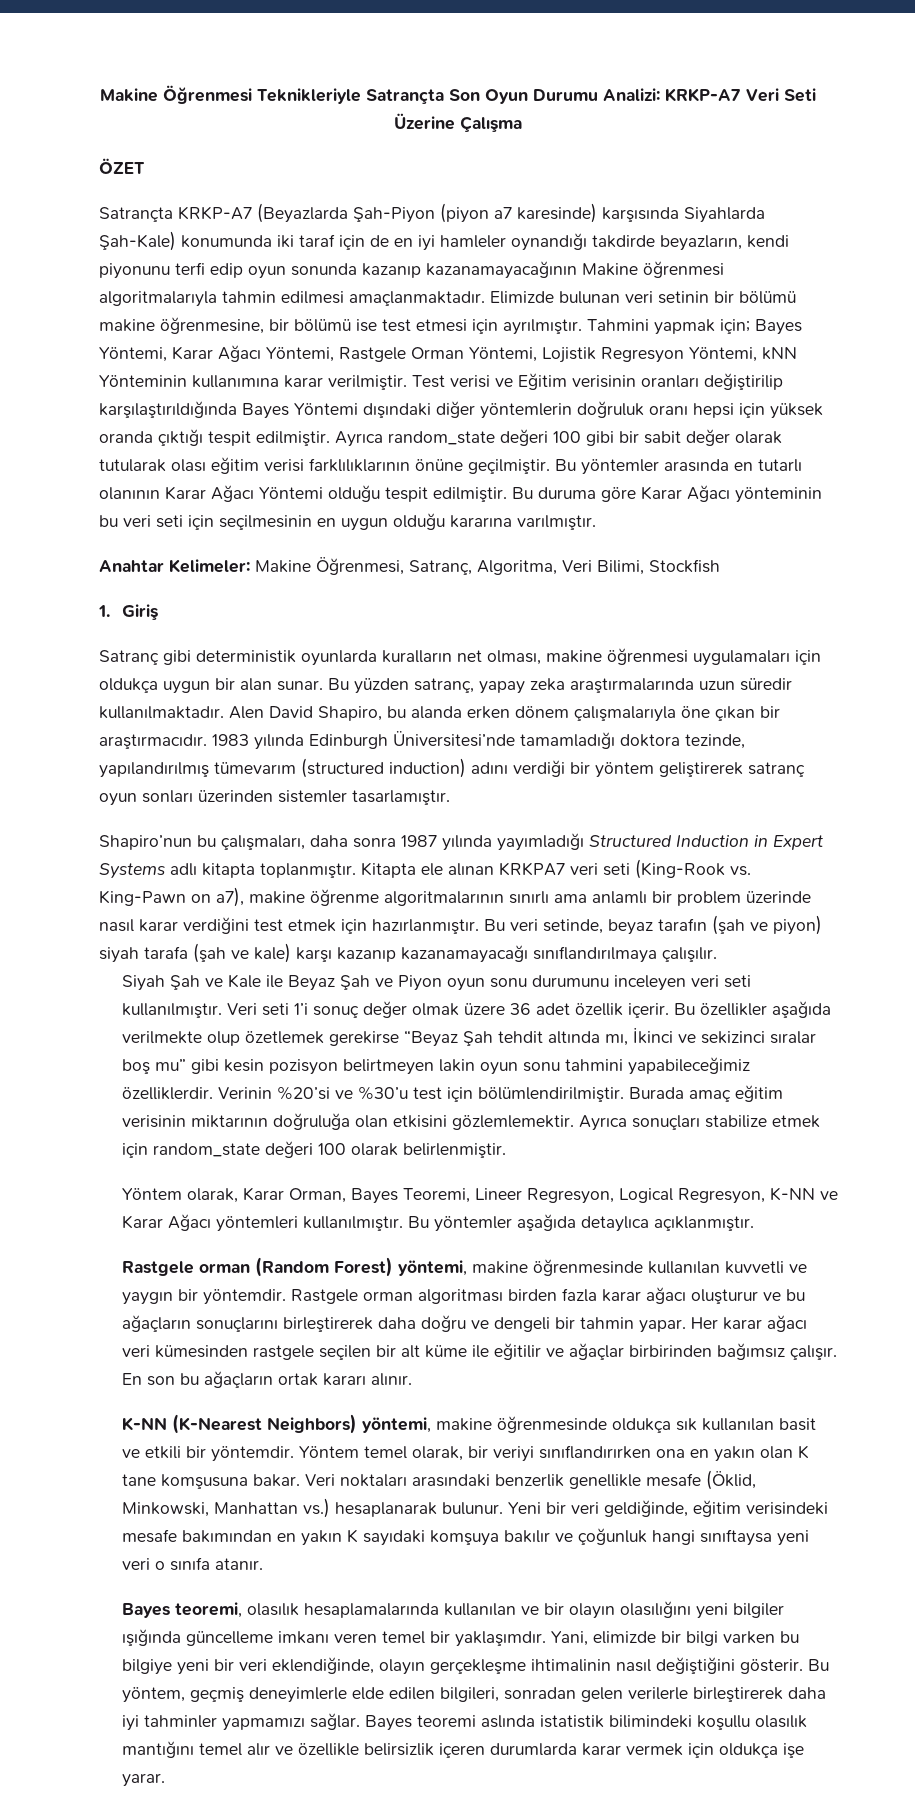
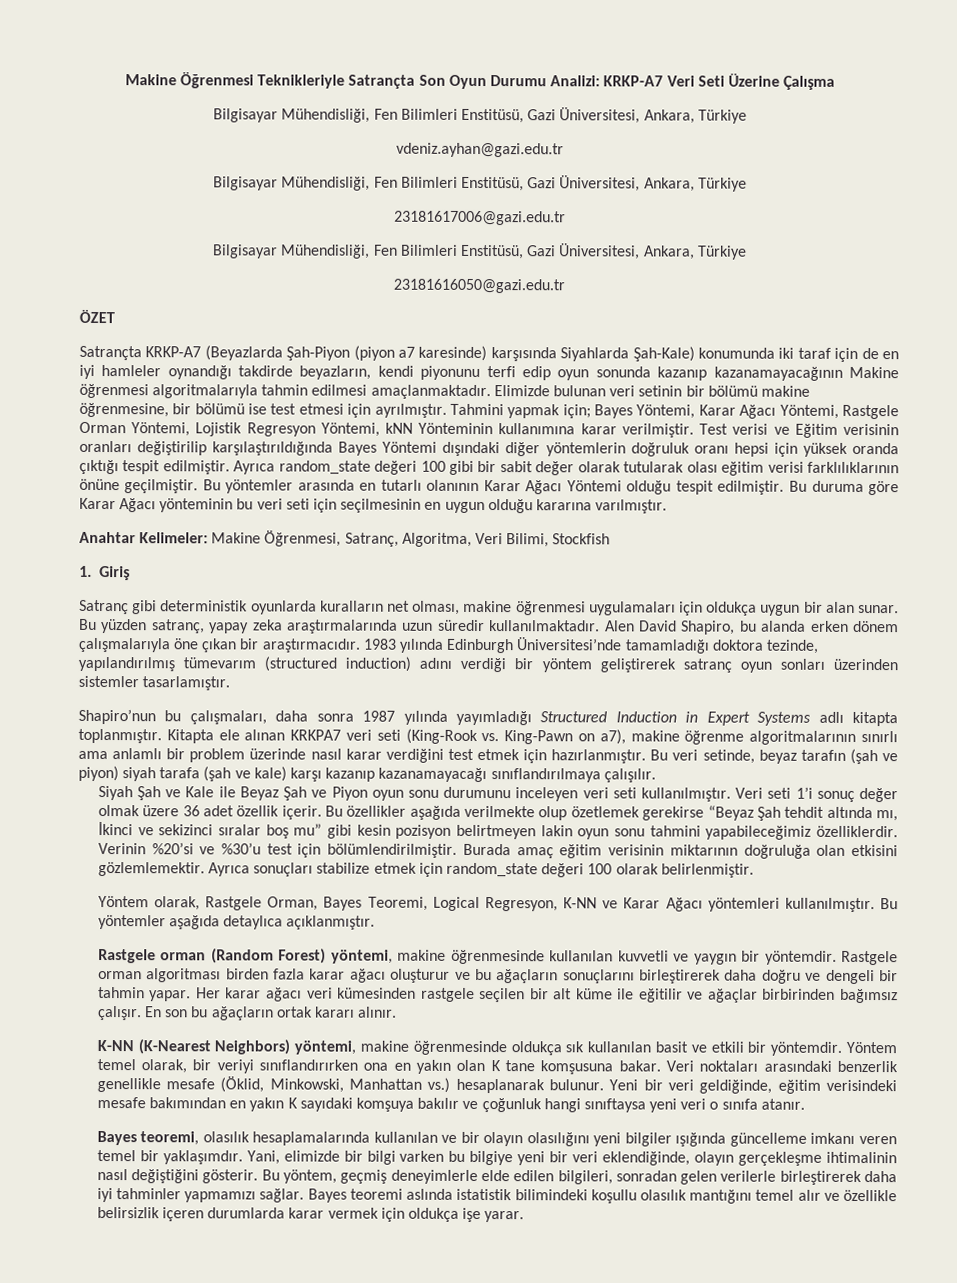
  Makine Öğrenmesi Teknikleriyle Satrançta Son Oyun Durumu Analizi: KRKP-A7 Veri Seti Üzerine Çalışma
+ Bilgisayar Mühendisliği, Fen Bilimleri Enstitüsü, Gazi Üniversitesi, Ankara, Türkiye
+ vdeniz.ayhan@gazi.edu.tr
+ Bilgisayar Mühendisliği, Fen Bilimleri Enstitüsü, Gazi Üniversitesi, Ankara, Türkiye
+ 23181617006@gazi.edu.tr
+ Bilgisayar Mühendisliği, Fen Bilimleri Enstitüsü, Gazi Üniversitesi, Ankara, Türkiye
+ 23181616050@gazi.edu.tr
- Yöntem olarak, Karar Orman, Bayes Teoremi, Lineer Regresyon, Logical Regresyon, K-NN ve Karar Ağacı yöntemleri kullanılmıştır.
+ Yöntem olarak, Rastgele Orman, Bayes Teoremi, Logical Regresyon, K-NN ve Karar Ağacı yöntemleri kullanılmıştır.

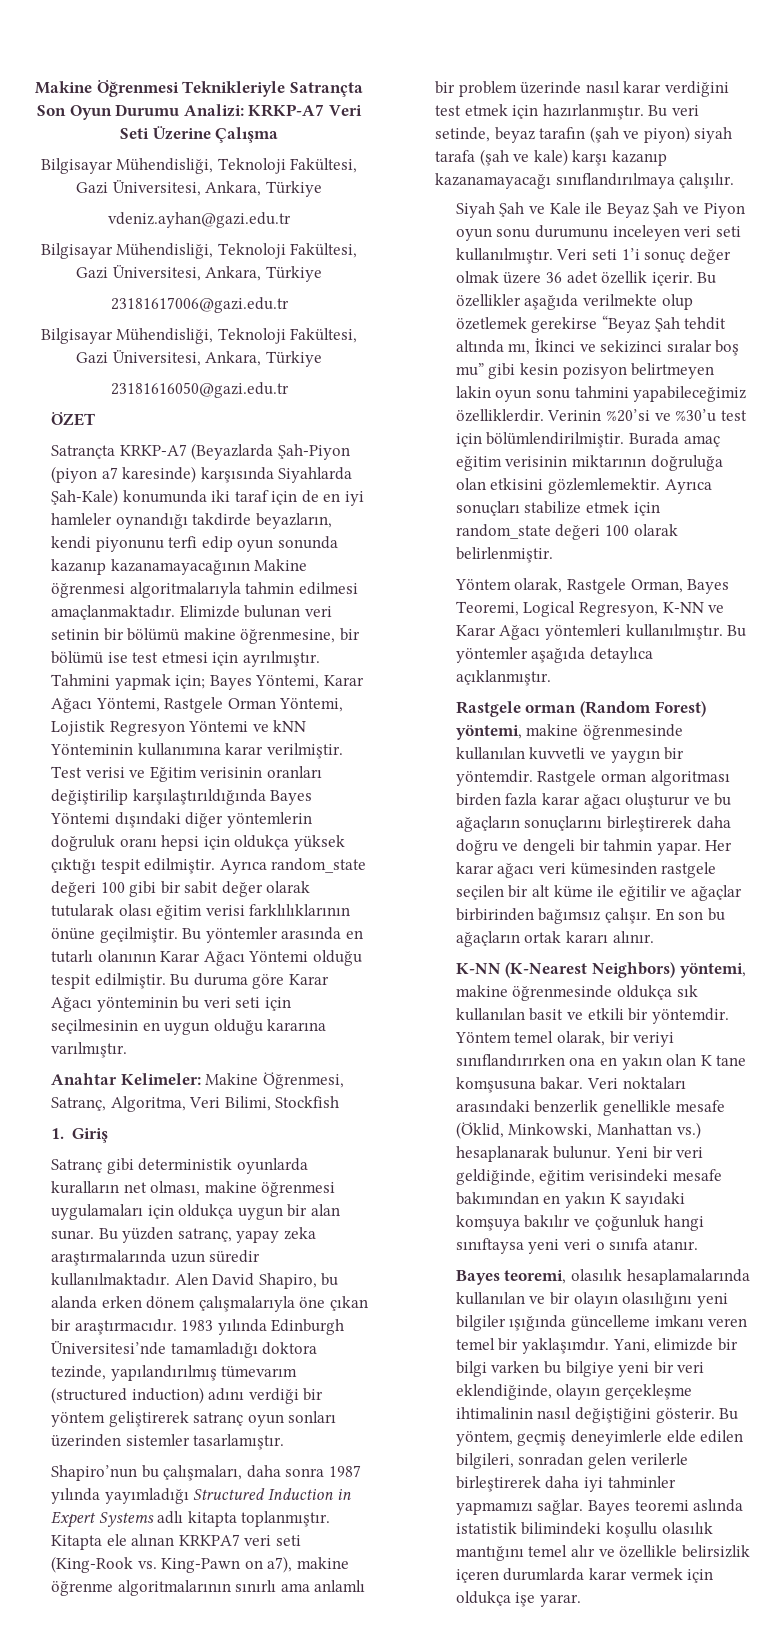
  Makine Öğrenmesi Teknikleriyle Satrançta Son Oyun Durumu Analizi: KRKP-A7 Veri Seti Üzerine Çalışma
- Bilgisayar Mühendisliği, Fen Bilimleri Enstitüsü, Gazi Üniversitesi, Ankara, Türkiye
+ Bilgisayar Mühendisliği, Teknoloji Fakültesi, Gazi Üniversitesi, Ankara, Türkiye
  vdeniz.ayhan@gazi.edu.tr
- Bilgisayar Mühendisliği, Fen Bilimleri Enstitüsü, Gazi Üniversitesi, Ankara, Türkiye
+ Bilgisayar Mühendisliği, Teknoloji Fakültesi, Gazi Üniversitesi, Ankara, Türkiye
  23181617006@gazi.edu.tr
- Bilgisayar Mühendisliği, Fen Bilimleri Enstitüsü, Gazi Üniversitesi, Ankara, Türkiye
+ Bilgisayar Mühendisliği, Teknoloji Fakültesi, Gazi Üniversitesi, Ankara, Türkiye
- Tahmini yapmak için; Bayes Yöntemi, Karar Ağacı Yöntemi, Rastgele Orman Yöntemi, Lojistik Regresyon Yöntemi, kNN Yönteminin kullanımına karar verilmiştir.
+ Tahmini yapmak için; Bayes Yöntemi, Karar Ağacı Yöntemi, Rastgele Orman Yöntemi, Lojistik Regresyon Yöntemi ve kNN Yönteminin kullanımına karar verilmiştir.
- Test verisi ve Eğitim verisinin oranları değiştirilip karşılaştırıldığında Bayes Yöntemi dışındaki diğer yöntemlerin doğruluk oranı hepsi için yüksek oranda çıktığı tespit edilmiştir.
+ Test verisi ve Eğitim verisinin oranları değiştirilip karşılaştırıldığında Bayes Yöntemi dışındaki diğer yöntemlerin doğruluk oranı hepsi için oldukça yüksek çıktığı tespit edilmiştir.

